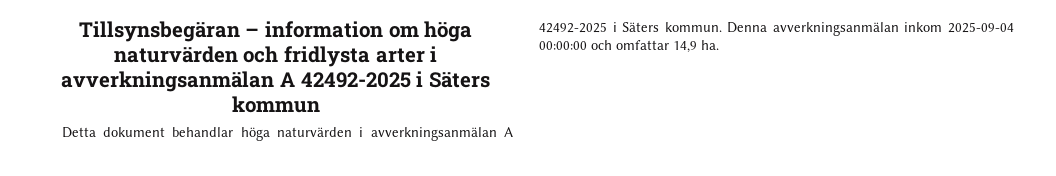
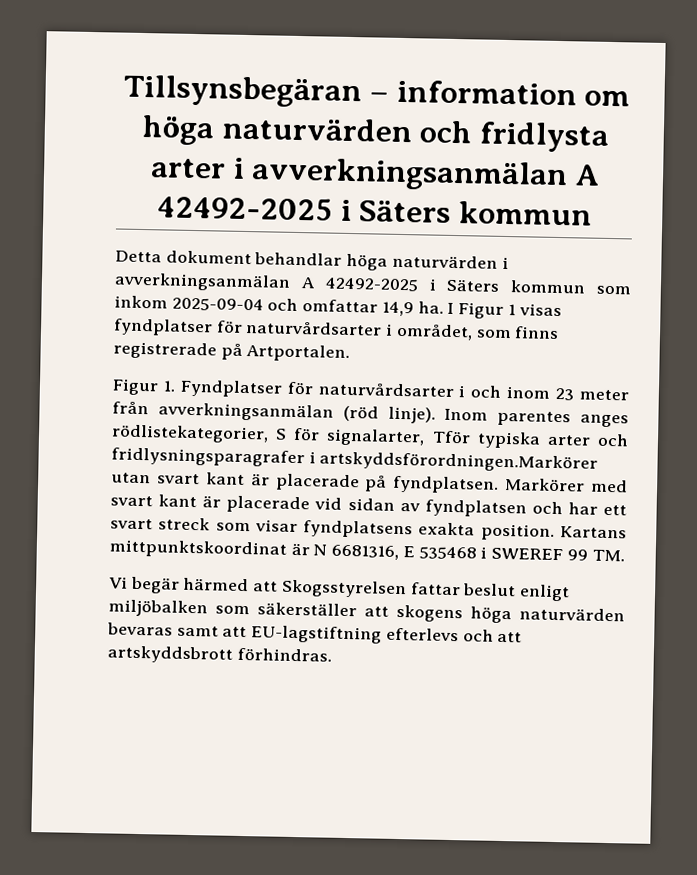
- Detta dokument behandlar höga naturvärden i avverkningsanmälan A 42492-2025 i Säters kommun. Denna avverkningsanmälan inkom 2025-09-04 00:00:00 och omfattar 14,9 ha.
+ Detta dokument behandlar höga naturvärden i avverkningsanmälan A 42492-2025 i Säters kommun som inkom 2025-09-04 och omfattar 14,9 ha.
+ I Figur 1 visas fyndplatser för naturvårdsarter i området, som finns registrerade på Artportalen.
+ Figur 1. Fyndplatser för naturvårdsarter i och inom 23 meter från avverkningsanmälan (röd linje). Inom parentes anges rödlistekategorier, S för signalarter, Tför typiska arter och fridlysningsparagrafer i artskyddsförordningen.Markörer utan svart kant är placerade på fyndplatsen. Markörer med svart kant är placerade vid sidan av fyndplatsen och har ett svart streck som visar fyndplatsens exakta position. Kartans mittpunktskoordinat är N 6681316, E 535468 i SWEREF 99 TM.
+ Vi begär härmed att Skogsstyrelsen fattar beslut enligt miljöbalken som säkerställer att skogens höga naturvärden bevaras samt att EU-lagstiftning efterlevs och att artskyddsbrott förhindras.

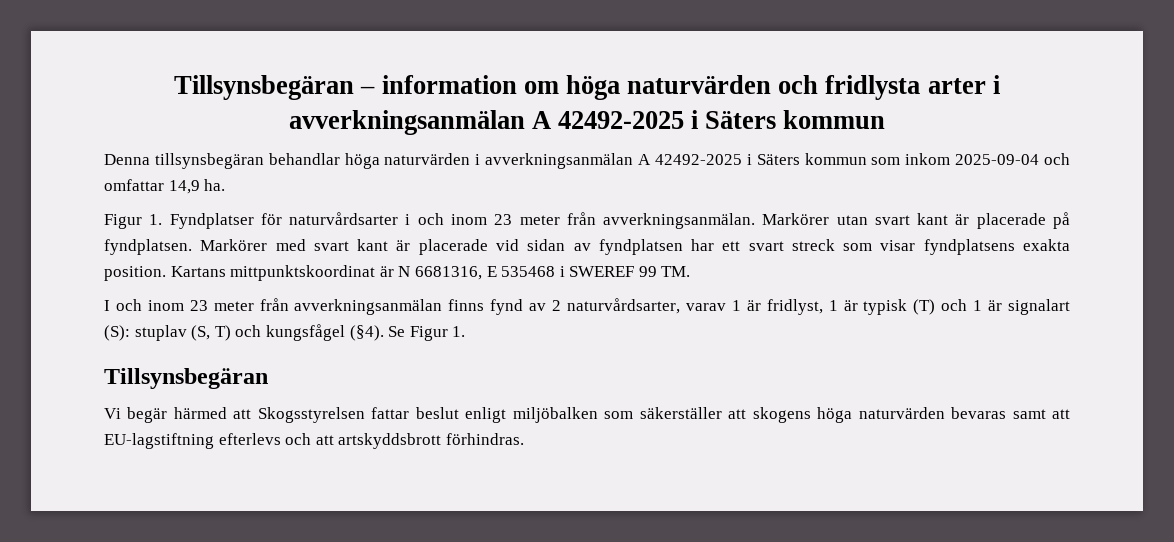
- Detta dokument behandlar höga naturvärden i avverkningsanmälan A 42492-2025 i Säters kommun som inkom 2025-09-04 och omfattar 14,9 ha. I Figur 1 visas fyndplatser för naturvårdsarter i området, som finns registrerade på Artportalen.
+ Denna tillsynsbegäran behandlar höga naturvärden i avverkningsanmälan A 42492-2025 i Säters kommun som inkom 2025-09-04 och omfattar 14,9 ha.
- Figur 1. Fyndplatser för naturvårdsarter i och inom 23 meter från avverkningsanmälan (röd linje). Inom parentes anges rödlistekategorier, S för signalarter, Tför typiska arter och fridlysningsparagrafer i artskyddsförordningen.Markörer utan svart kant är placerade på fyndplatsen.
+ Figur 1. Fyndplatser för naturvårdsarter i och inom 23 meter från avverkningsanmälan. Markörer utan svart kant är placerade på fyndplatsen.
- Markörer med svart kant är placerade vid sidan av fyndplatsen och har ett svart streck som visar fyndplatsens exakta position.
+ Markörer med svart kant är placerade vid sidan av fyndplatsen har ett svart streck som visar fyndplatsens exakta position.
+ I och inom 23 meter från avverkningsanmälan finns fynd av 2 naturvårdsarter, varav 1 är fridlyst, 1 är typisk (T) och 1 är signalart (S): stuplav (S, T) och kungsfågel (§4). Se Figur 1.
+ Tillsynsbegäran

